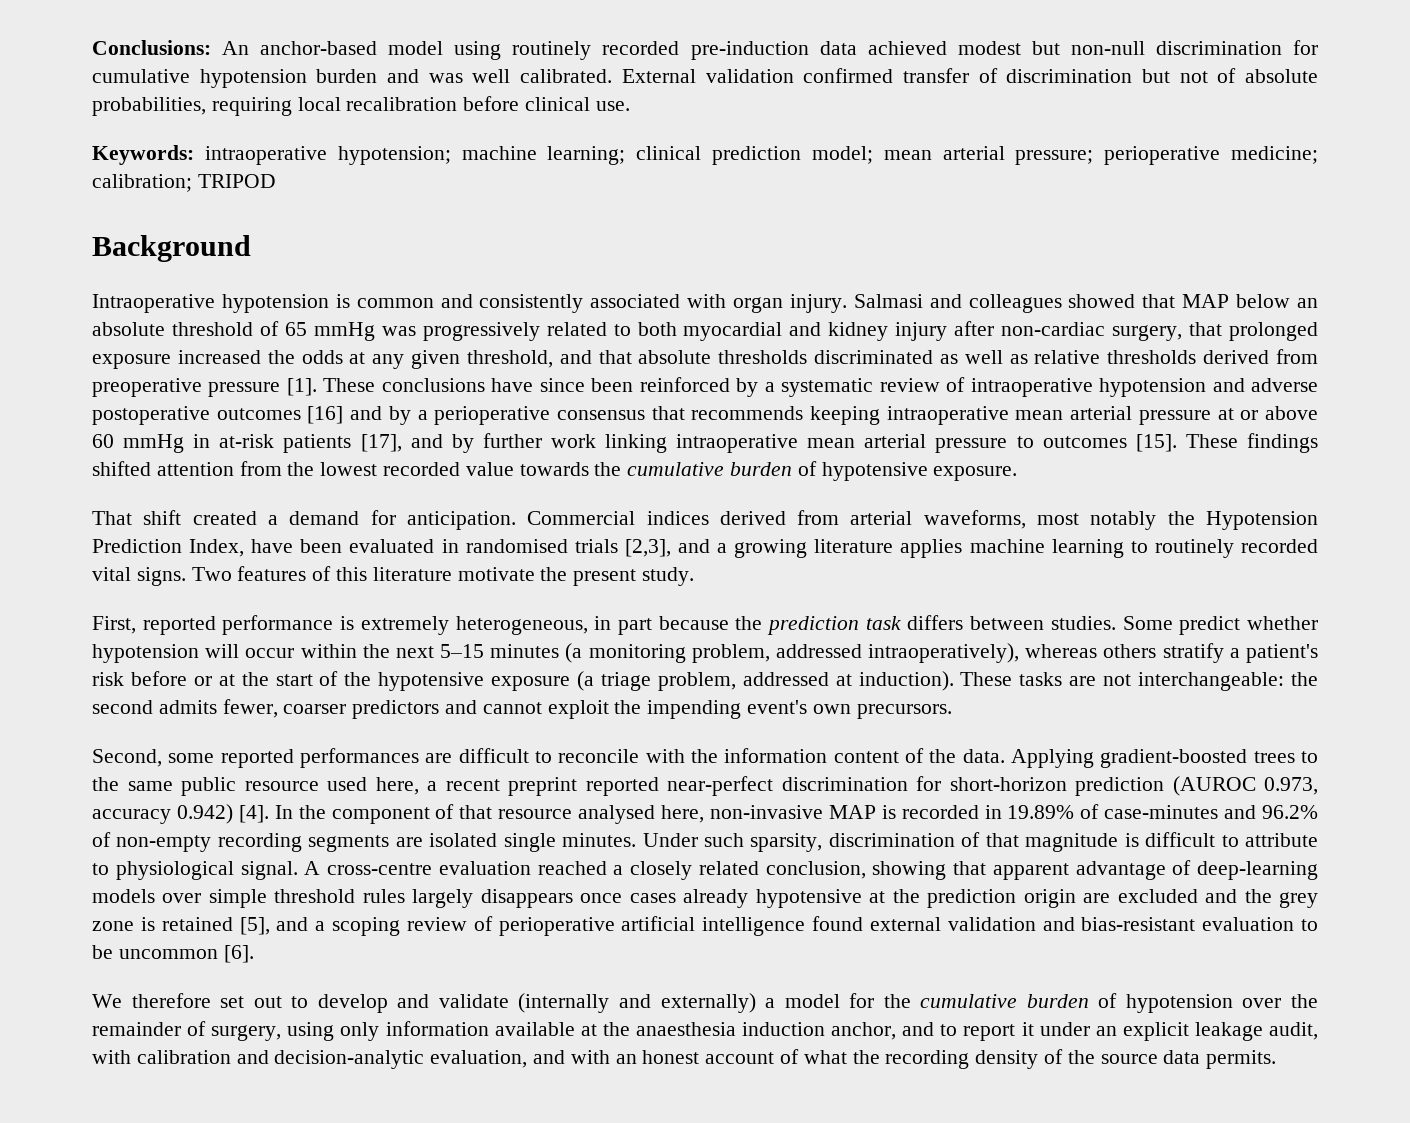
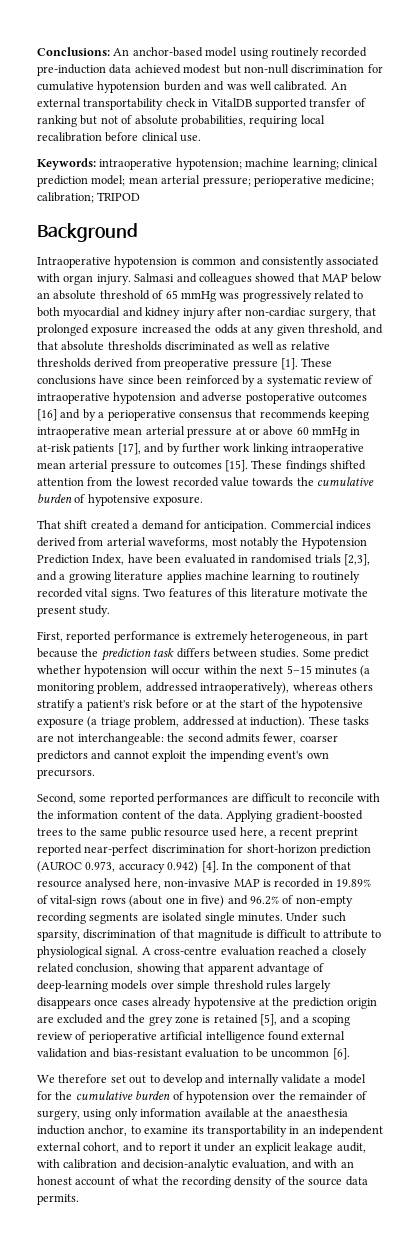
- External validation confirmed transfer of discrimination but not of absolute probabilities, requiring local recalibration before clinical use.
+ An external transportability check in VitalDB supported transfer of ranking but not of absolute probabilities, requiring local recalibration before clinical use.
- In the component of that resource analysed here, non-invasive MAP is recorded in 19.89% of case-minutes and 96.2% of non-empty recording segments are isolated single minutes.
+ In the component of that resource analysed here, non-invasive MAP is recorded in 19.89% of vital-sign rows (about one in five) and 96.2% of non-empty recording segments are isolated single minutes.
- We therefore set out to develop and validate (internally and externally) a model for the cumulative burden of hypotension over the remainder of surgery, using only information available at the anaesthesia induction anchor, and to report it under an explicit leakage audit, with calibration and decision-analytic evaluation, and with an honest account of what the recording density of the source data permits.
+ We therefore set out to develop and internally validate a model for the cumulative burden of hypotension over the remainder of surgery, using only information available at the anaesthesia induction anchor, to examine its transportability in an independent external cohort, and to report it under an explicit leakage audit, with calibration and decision-analytic evaluation, and with an honest account of what the recording density of the source data permits.

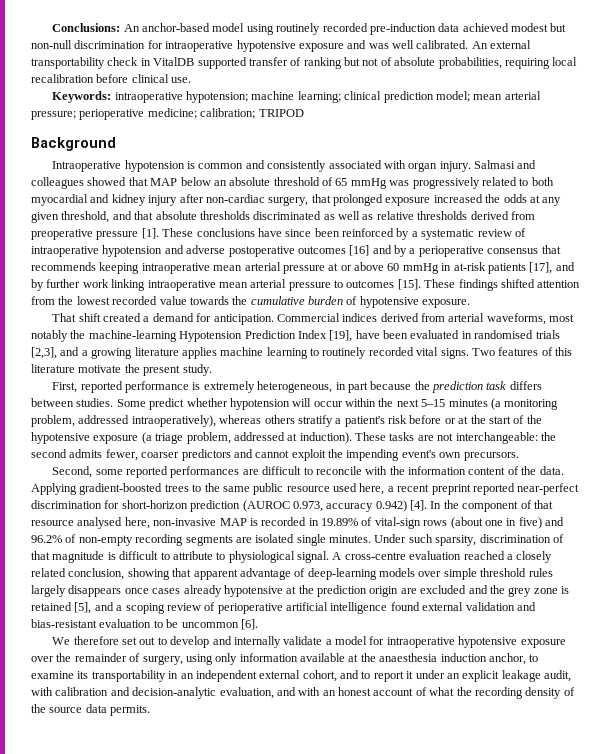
- Conclusions: An anchor-based model using routinely recorded pre-induction data achieved modest but non-null discrimination for cumulative hypotension burden and was well calibrated.
+ Conclusions: An anchor-based model using routinely recorded pre-induction data achieved modest but non-null discrimination for intraoperative hypotensive exposure and was well calibrated.
- Commercial indices derived from arterial waveforms, most notably the Hypotension Prediction Index, have been evaluated in randomised trials [2,3], and a growing literature applies machine learning to routinely recorded vital signs.
+ Commercial indices derived from arterial waveforms, most notably the machine-learning Hypotension Prediction Index [19], have been evaluated in randomised trials [2,3], and a growing literature applies machine learning to routinely recorded vital signs.
- We therefore set out to develop and internally validate a model for the cumulative burden of hypotension over the remainder of surgery, using only information available at the anaesthesia induction anchor, to examine its transportability in an independent external cohort, and to report it under an explicit leakage audit, with calibration and decision-analytic evaluation, and with an honest account of what the recording density of the source data permits.
+ We therefore set out to develop and internally validate a model for intraoperative hypotensive exposure over the remainder of surgery, using only information available at the anaesthesia induction anchor, to examine its transportability in an independent external cohort, and to report it under an explicit leakage audit, with calibration and decision-analytic evaluation, and with an honest account of what the recording density of the source data permits.

